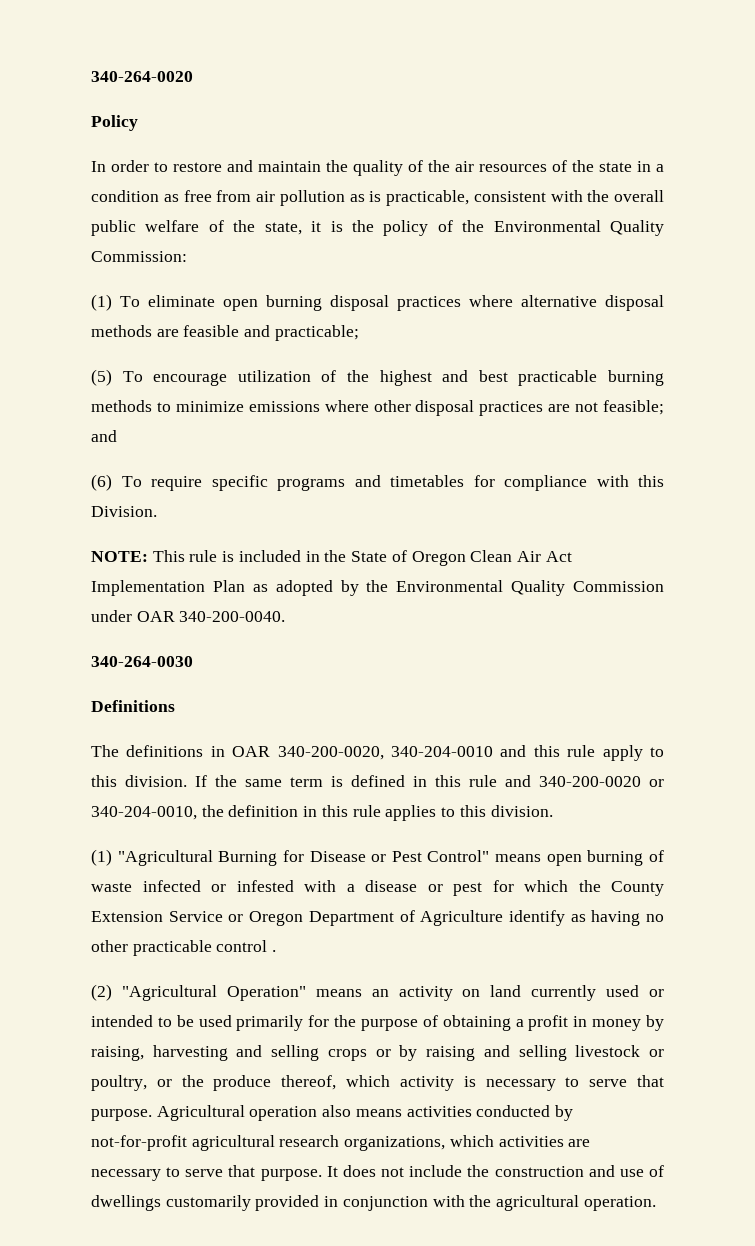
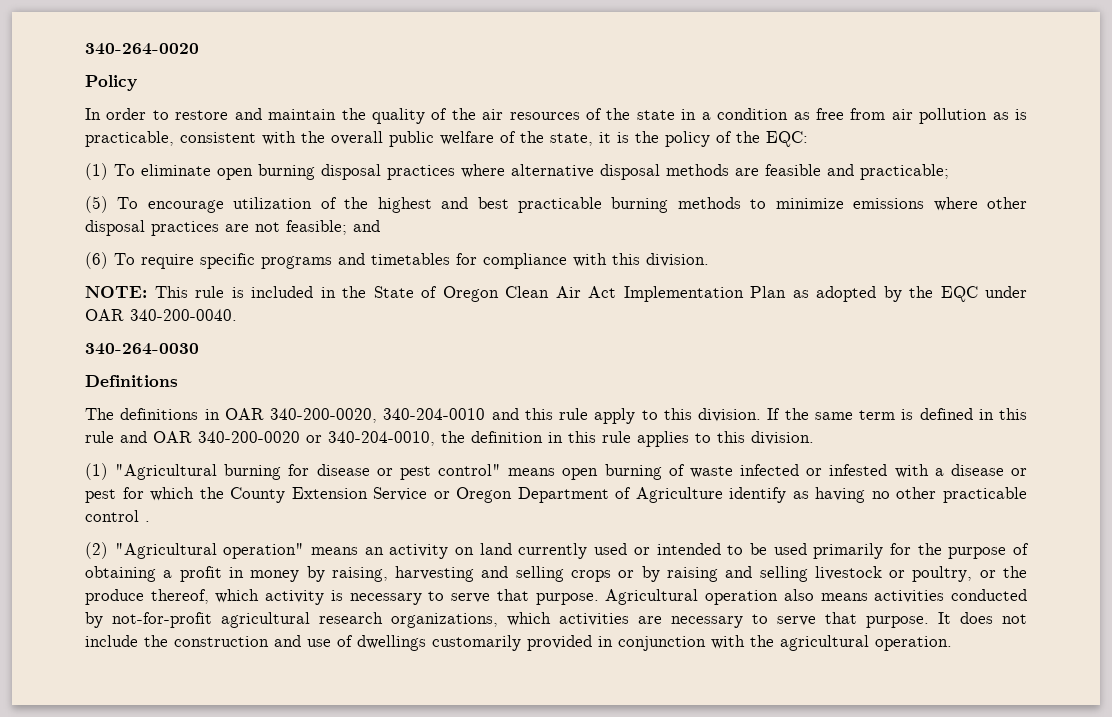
- In order to restore and maintain the quality of the air resources of the state in a condition as free from air pollution as is practicable, consistent with the overall public welfare of the state, it is the policy of the Environmental Quality Commission:
+ In order to restore and maintain the quality of the air resources of the state in a condition as free from air pollution as is practicable, consistent with the overall public welfare of the state, it is the policy of the EQC:
- (6) To require specific programs and timetables for compliance with this Division.
+ (6) To require specific programs and timetables for compliance with this division.
- NOTE: This rule is included in the State of Oregon Clean Air Act Implementation Plan as adopted by the Environmental Quality Commission under OAR 340-200-0040.
+ NOTE: This rule is included in the State of Oregon Clean Air Act Implementation Plan as adopted by the EQC under OAR 340-200-0040.
- If the same term is defined in this rule and 340-200-0020 or 340-204-0010, the definition in this rule applies to this division.
+ If the same term is defined in this rule and OAR 340-200-0020 or 340-204-0010, the definition in this rule applies to this division.
- (1) "Agricultural Burning for Disease or Pest Control" means open burning of waste infected or infested with a disease or pest for which the County Extension Service or Oregon Department of Agriculture identify as having no other practicable control .
+ (1) "Agricultural burning for disease or pest control" means open burning of waste infected or infested with a disease or pest for which the County Extension Service or Oregon Department of Agriculture identify as having no other practicable control .
- (2) "Agricultural Operation" means an activity on land currently used or intended to be used primarily for the purpose of obtaining a profit in money by raising, harvesting and selling crops or by raising and selling livestock or poultry, or the produce thereof, which activity is necessary to serve that purpose.
+ (2) "Agricultural operation" means an activity on land currently used or intended to be used primarily for the purpose of obtaining a profit in money by raising, harvesting and selling crops or by raising and selling livestock or poultry, or the produce thereof, which activity is necessary to serve that purpose.

